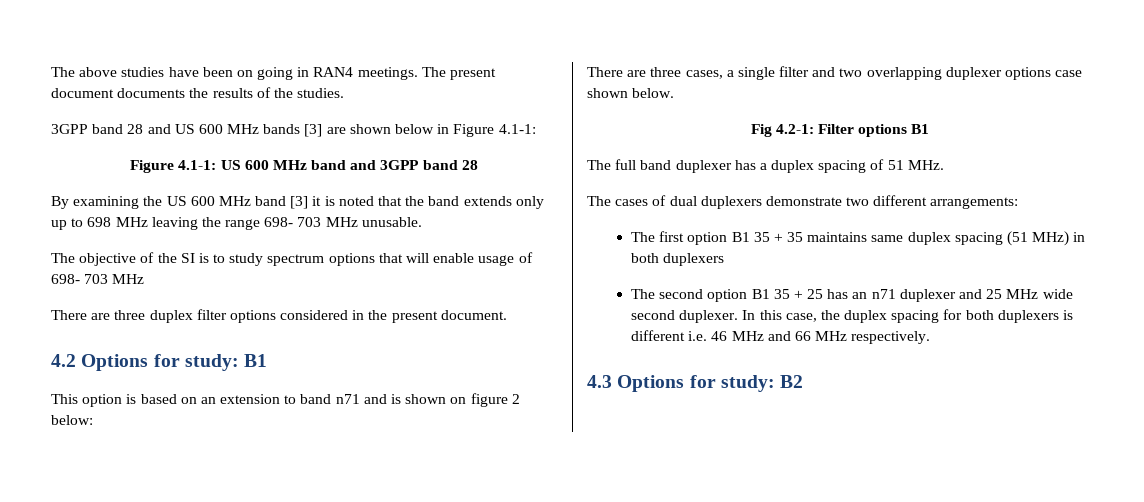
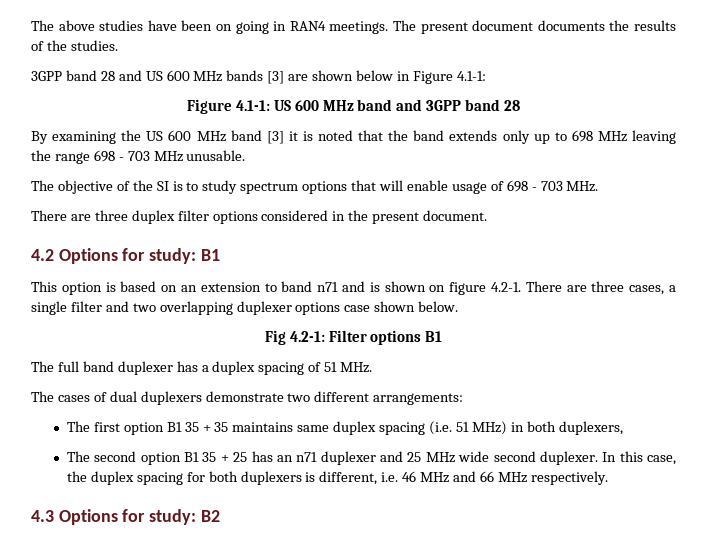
- By examining the US 600 MHz band [3] it is noted that the band extends only up to 698 MHz leaving the range 698- 703 MHz unusable.
+ By examining the US 600 MHz band [3] it is noted that the band extends only up to 698 MHz leaving the range 698 - 703 MHz unusable.
- The objective of the SI is to study spectrum options that will enable usage of 698- 703 MHz
+ The objective of the SI is to study spectrum options that will enable usage of 698 - 703 MHz.
- This option is based on an extension to band n71 and is shown on figure 2 below:
- There are three cases, a single filter and two overlapping duplexer options case shown below.
+ This option is based on an extension to band n71 and is shown on figure 4.2-1. There are three cases, a single filter and two overlapping duplexer options case shown below.
- The first option B1 35 + 35 maintains same duplex spacing (51 MHz) in both duplexers
+ The first option B1 35 + 35 maintains same duplex spacing (i.e. 51 MHz) in both duplexers,
- In this case, the duplex spacing for both duplexers is different i.e. 46 MHz and 66 MHz respectively.
+ In this case, the duplex spacing for both duplexers is different, i.e. 46 MHz and 66 MHz respectively.

